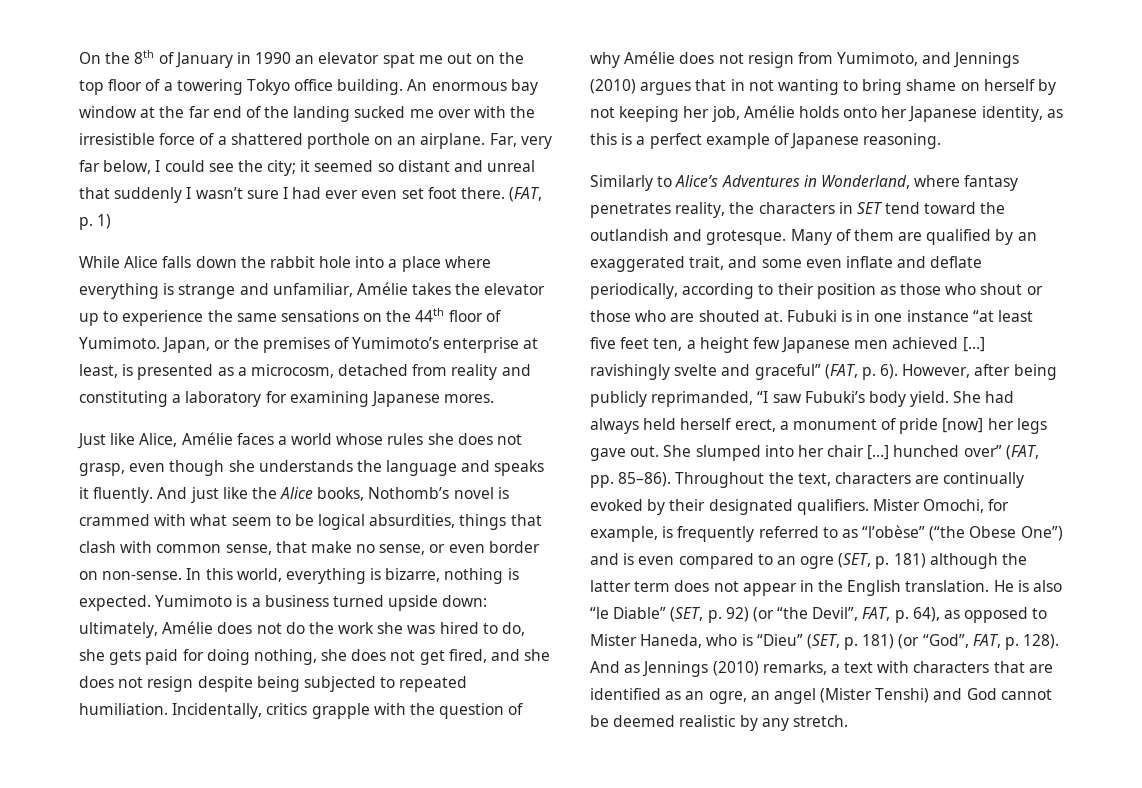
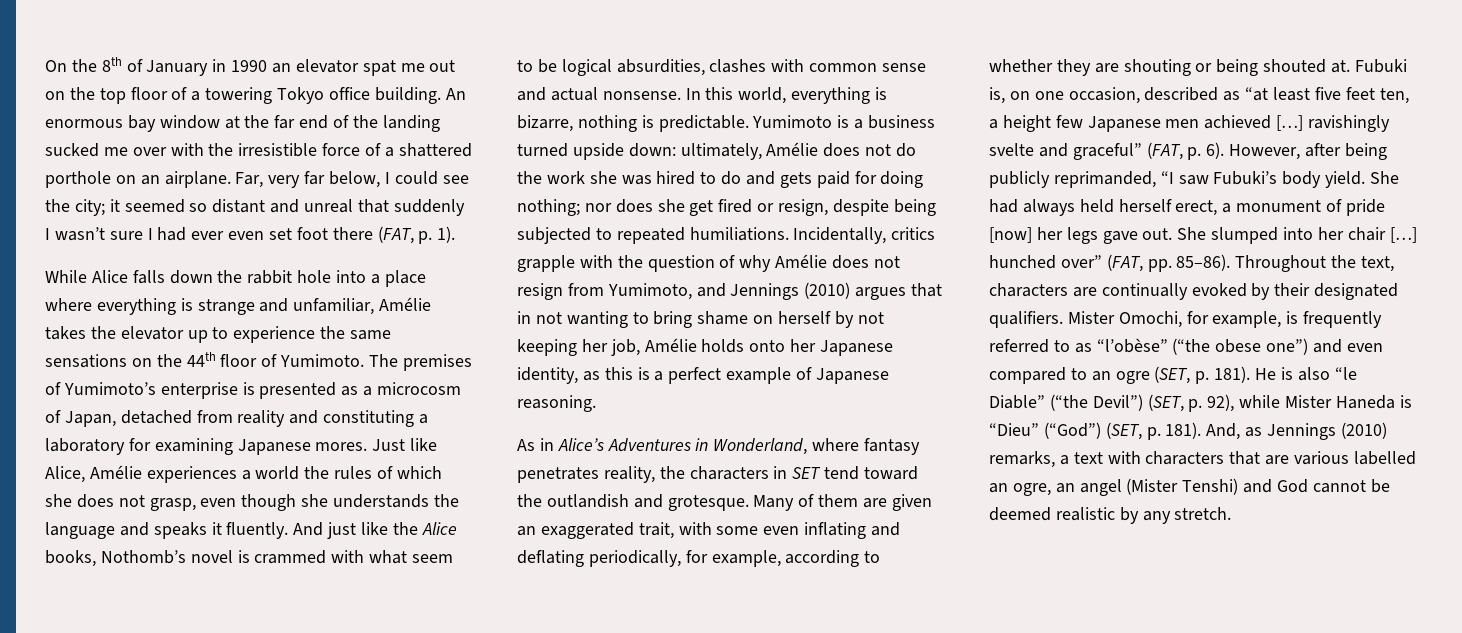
- Far, very far below, I could see the city; it seemed so distant and unreal that suddenly I wasn’t sure I had ever even set foot there. (FAT, p. 1)
+ Far, very far below, I could see the city; it seemed so distant and unreal that suddenly I wasn’t sure I had ever even set foot there (FAT, p. 1).
- Japan, or the premises of Yumimoto’s enterprise at least, is presented as a microcosm, detached from reality and constituting a laboratory for examining Japanese mores.
- Just like Alice, Amélie faces a world whose rules she does not grasp, even though she understands the language and speaks it fluently.
+ The premises of Yumimoto’s enterprise is presented as a microcosm of Japan, detached from reality and constituting a laboratory for examining Japanese mores. Just like Alice, Amélie experiences a world the rules of which she does not grasp, even though she understands the language and speaks it fluently.
- And just like the Alice books, Nothomb’s novel is crammed with what seem to be logical absurdities, things that clash with common sense, that make no sense, or even border on non-sense.
+ And just like the Alice books, Nothomb’s novel is crammed with what seem to be logical absurdities, clashes with common sense and actual nonsense.
- In this world, everything is bizarre, nothing is expected.
+ In this world, everything is bizarre, nothing is predictable.
- Yumimoto is a business turned upside down: ultimately, Amélie does not do the work she was hired to do, she gets paid for doing nothing, she does not get fired, and she does not resign despite being subjected to repeated humiliation.
+ Yumimoto is a business turned upside down: ultimately, Amélie does not do the work she was hired to do and gets paid for doing nothing; nor does she get fired or resign, despite being subjected to repeated humiliations.
- Similarly to Alice’s Adventures in Wonderland, where fantasy penetrates reality, the characters in SET tend toward the outlandish and grotesque.
+ As in Alice’s Adventures in Wonderland, where fantasy penetrates reality, the characters in SET tend toward the outlandish and grotesque.
- Many of them are qualified by an exaggerated trait, and some even inflate and deflate periodically, according to their position as those who shout or those who are shouted at. Fubuki is in one instance “at least five feet ten, a height few Japanese men achieved […] ravishingly svelte and graceful” (FAT, p. 6).
+ Many of them are given an exaggerated trait, with some even inflating and deflating periodically, for example, according to whether they are shouting or being shouted at. Fubuki is, on one occasion, described as “at least five feet ten, a height few Japanese men achieved […] ravishingly svelte and graceful” (FAT, p. 6).
- Mister Omochi, for example, is frequently referred to as “l’obèse” (“the Obese One”) and is even compared to an ogre (SET, p. 181) although the latter term does not appear in the English translation.
+ Mister Omochi, for example, is frequently referred to as “l’obèse” (“the obese one”) and even compared to an ogre (SET, p. 181).
- He is also “le Diable” (SET, p. 92) (or “the Devil”, FAT, p. 64), as opposed to Mister Haneda, who is “Dieu” (SET, p. 181) (or “God”, FAT, p. 128). And as Jennings (2010) remarks, a text with characters that are identified as an ogre, an angel (Mister Tenshi) and God cannot be deemed realistic by any stretch.
+ He is also “le Diable” (“the Devil”) (SET, p. 92), while Mister Haneda is “Dieu” (“God”) (SET, p. 181). And, as Jennings (2010) remarks, a text with characters that are various labelled an ogre, an angel (Mister Tenshi) and God cannot be deemed realistic by any stretch.

